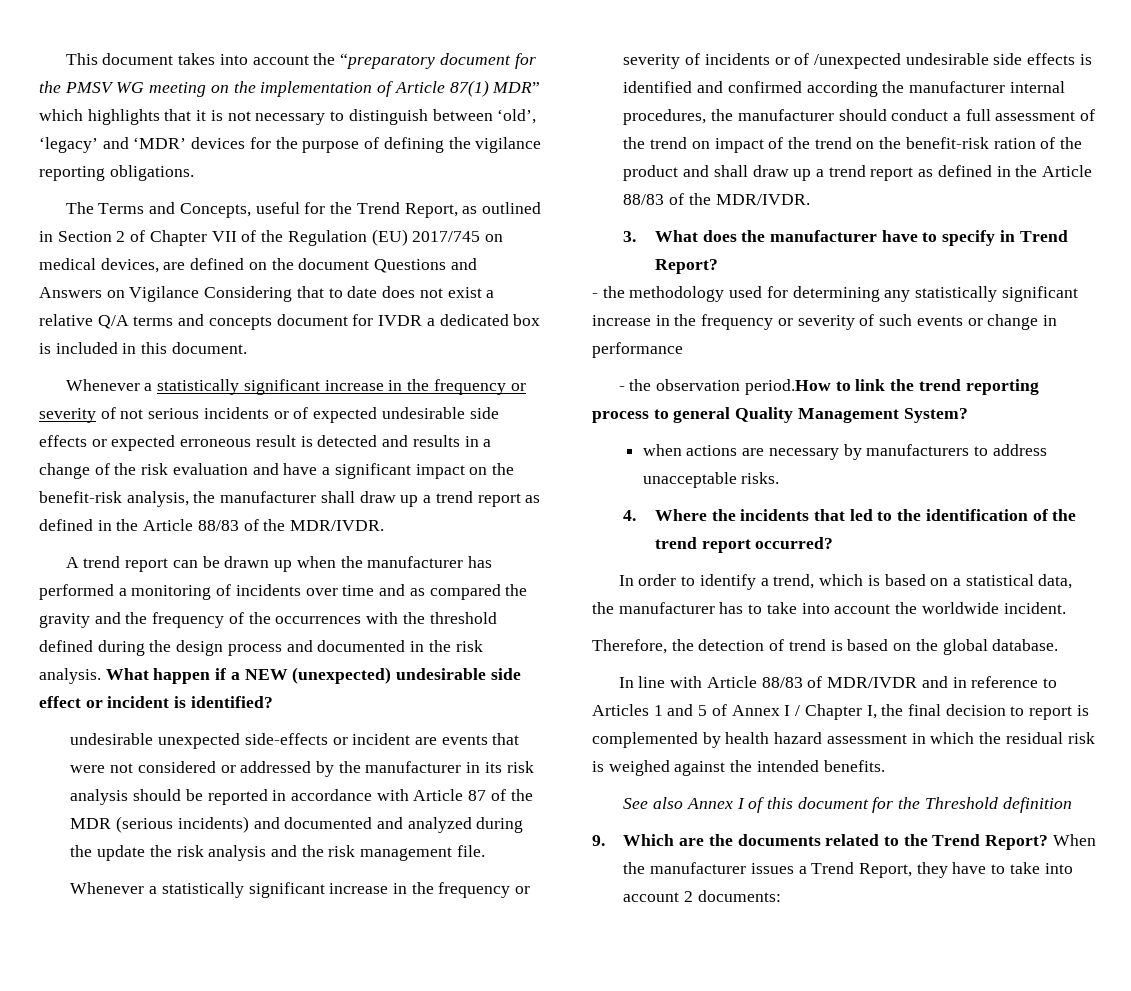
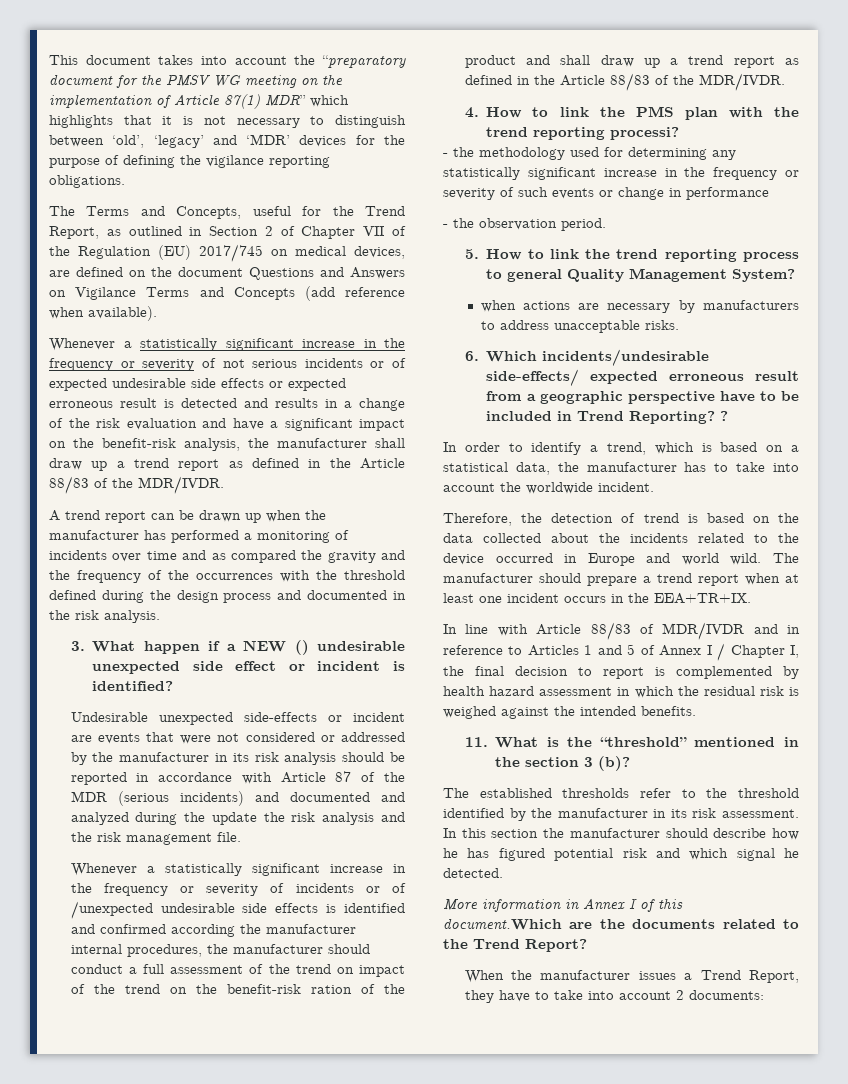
- The Terms and Concepts, useful for the Trend Report, as outlined in Section 2 of Chapter VII of the Regulation (EU) 2017/745 on medical devices, are defined on the document Questions and Answers on Vigilance Considering that to date does not exist a relative Q/A terms and concepts document for IVDR a dedicated box is included in this document.
+ The Terms and Concepts, useful for the Trend Report, as outlined in Section 2 of Chapter VII of the Regulation (EU) 2017/745 on medical devices, are defined on the document Questions and Answers on Vigilance Terms and Concepts (add reference when available).
- A trend report can be drawn up when the manufacturer has performed a monitoring of incidents over time and as compared the gravity and the frequency of the occurrences with the threshold defined during the design process and documented in the risk analysis. What happen if a NEW (unexpected) undesirable side effect or incident is identified?
+ A trend report can be drawn up when the manufacturer has performed a monitoring of incidents over time and as compared the gravity and the frequency of the occurrences with the threshold defined during the design process and documented in the risk analysis.
+ 3. What happen if a NEW () undesirable unexpected side effect or incident is identified?
- undesirable unexpected side-effects or incident are events that were not considered or addressed by the manufacturer in its risk analysis should be reported in accordance with Article 87 of the MDR (serious incidents) and documented and analyzed during the update the risk analysis and the risk management file.
+ Undesirable unexpected side-effects or incident are events that were not considered or addressed by the manufacturer in its risk analysis should be reported in accordance with Article 87 of the MDR (serious incidents) and documented and analyzed during the update the risk analysis and the risk management file.
- 3. What does the manufacturer have to specify in Trend Report?
+ 4. How to link the PMS plan with the trend reporting processi?
- - the observation period.How to link the trend reporting process to general Quality Management System?
+ - the observation period.
+ 5. How to link the trend reporting process to general Quality Management System?
- 4. Where the incidents that led to the identification of the trend report occurred?
+ 6. Which incidents/undesirable side-effects/ expected erroneous result from a geographic perspective have to be included in Trend Reporting? ?
- Therefore, the detection of trend is based on the global database.
+ Therefore, the detection of trend is based on the data collected about the incidents related to the device occurred in Europe and world wild. The manufacturer should prepare a trend report when at least one incident occurs in the EEA+TR+IX.
- See also Annex I of this document for the Threshold definition
- 9. Which are the documents related to the Trend Report? When the manufacturer issues a Trend Report, they have to take into account 2 documents:
+ 11. What is the “threshold” mentioned in the section 3 (b)?
+ The established thresholds refer to the threshold identified by the manufacturer in its risk assessment. In this section the manufacturer should describe how he has figured potential risk and which signal he detected.
+ More information in Annex I of this document.Which are the documents related to the Trend Report?
+ When the manufacturer issues a Trend Report, they have to take into account 2 documents:

